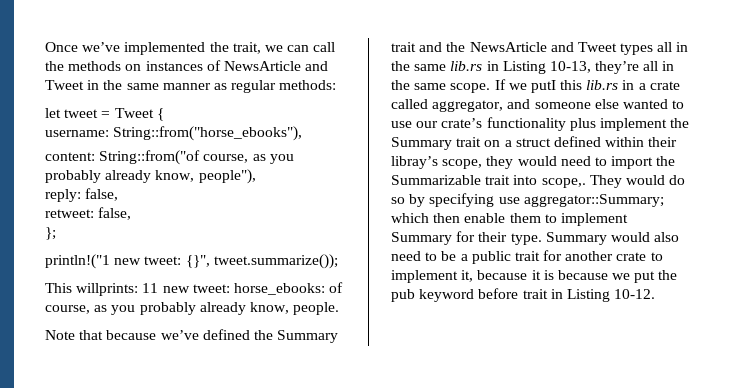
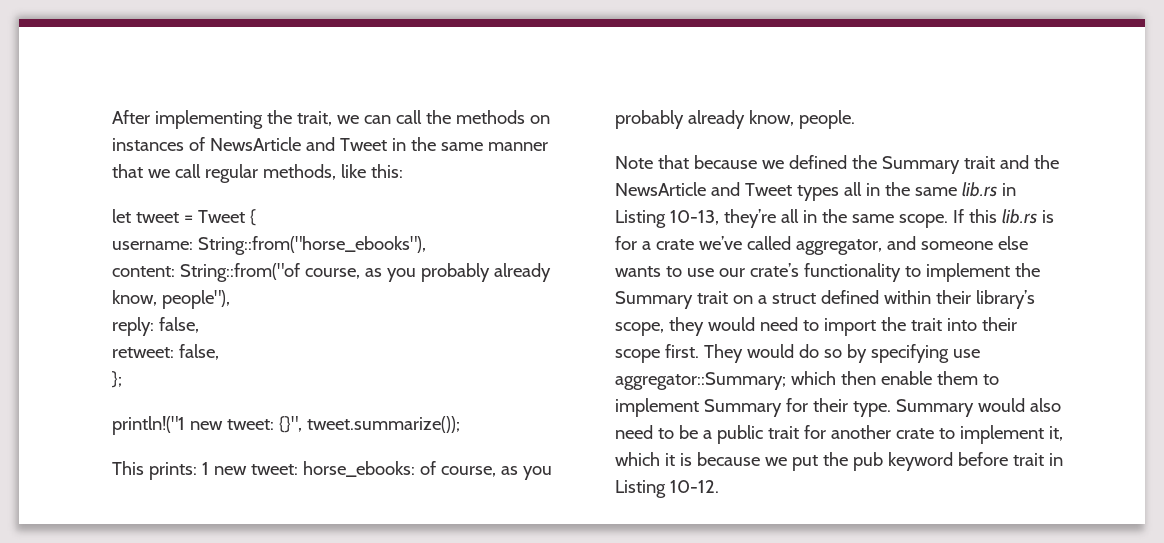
- Once we’ve implemented the trait, we can call the methods on instances of NewsArticle and Tweet in the same manner as regular methods:
+ After implementing the trait, we can call the methods on instances of NewsArticle and Tweet in the same manner that we call regular methods, like this:
- This willprints: 11 new tweet: horse_ebooks: of course, as you probably already know, people.
+ This prints: 1 new tweet: horse_ebooks: of course, as you probably already know, people.
- Note that because we’ve defined the Summary trait and the NewsArticle and Tweet types all in the same lib.rs in Listing 10-13, they’re all in the same scope.
+ Note that because we defined the Summary trait and the NewsArticle and Tweet types all in the same lib.rs in Listing 10-13, they’re all in the same scope.
- If we putI this lib.rs in a crate called aggregator, and someone else wanted to use our crate’s functionality plus implement the Summary trait on a struct defined within their libray’s scope, they would need to import the Summarizable trait into scope,.
+ If this lib.rs is for a crate we’ve called aggregator, and someone else wants to use our crate’s functionality to implement the Summary trait on a struct defined within their library’s scope, they would need to import the trait into their scope first.
- Summary would also need to be a public trait for another crate to implement it, because it is because we put the pub keyword before trait in Listing 10-12.
+ Summary would also need to be a public trait for another crate to implement it, which it is because we put the pub keyword before trait in Listing 10-12.

